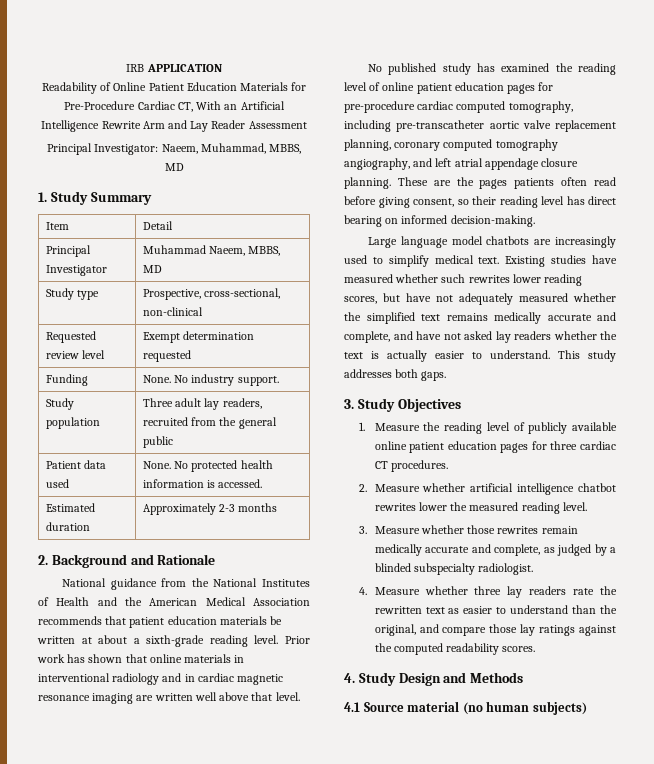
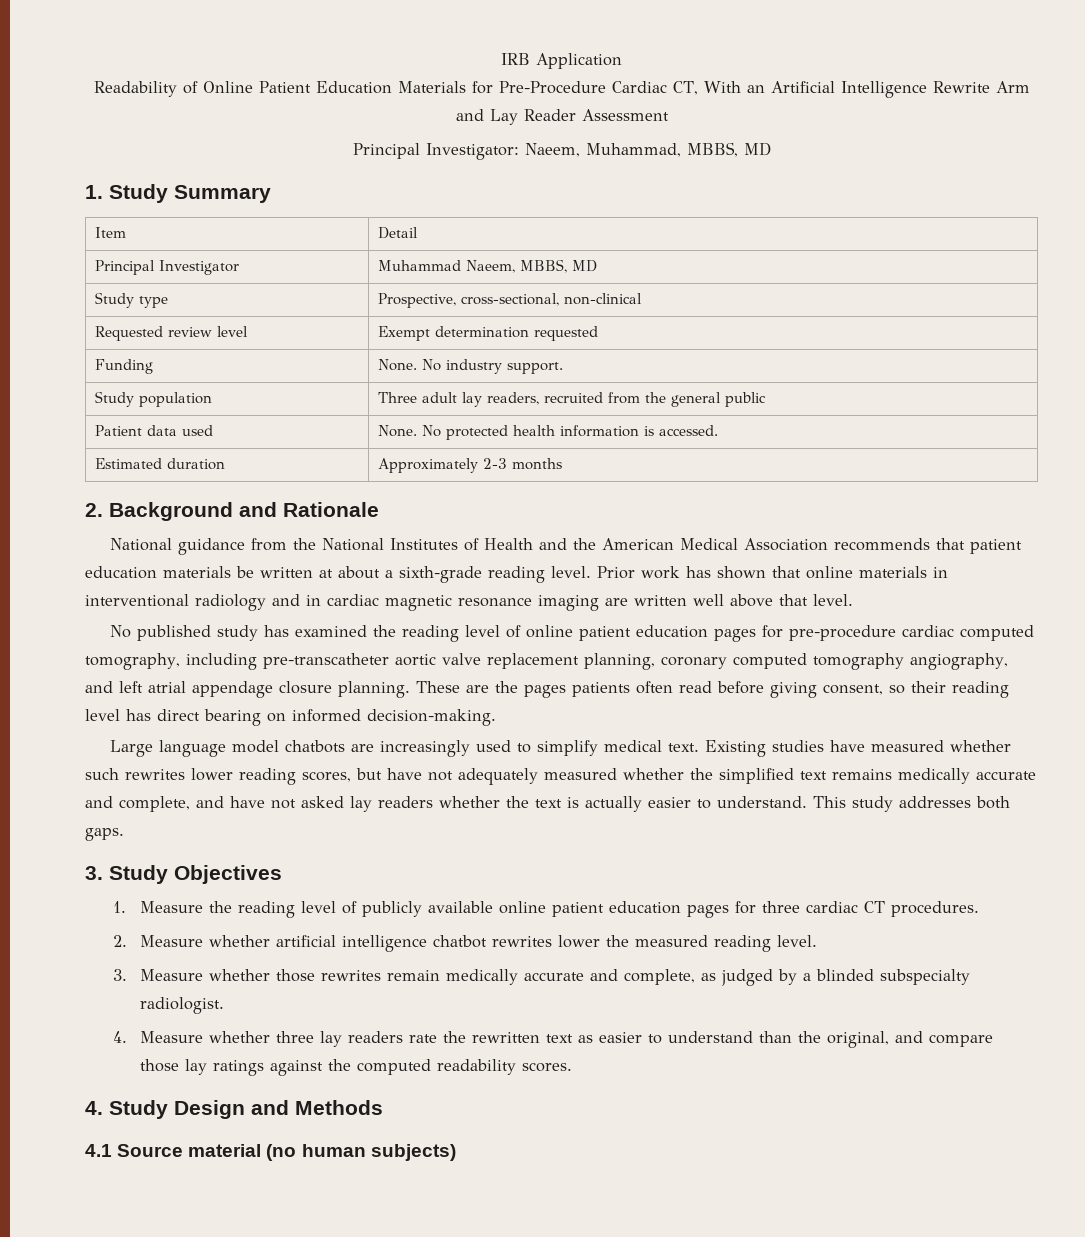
- IRB APPLICATION
+ IRB Application

